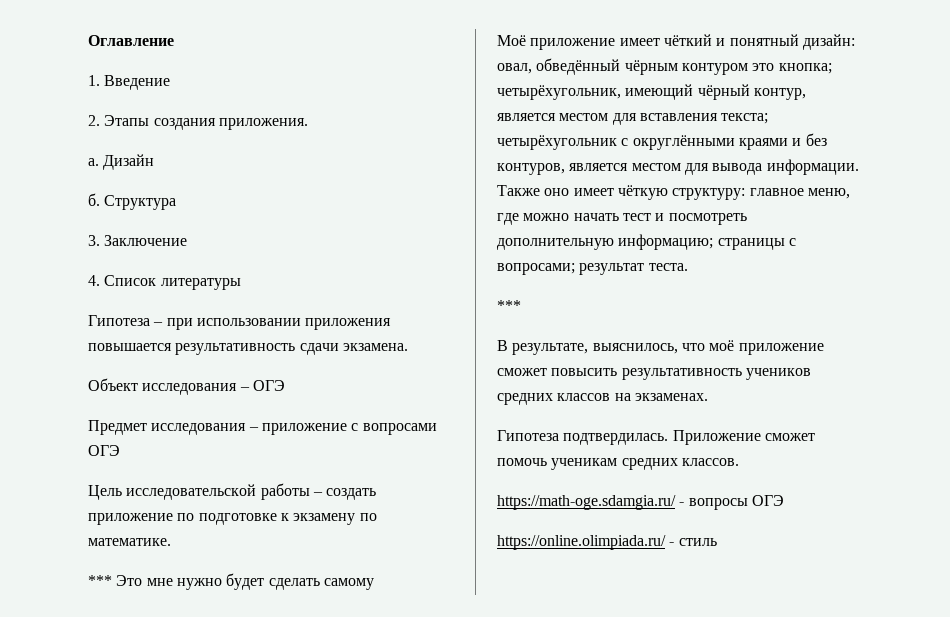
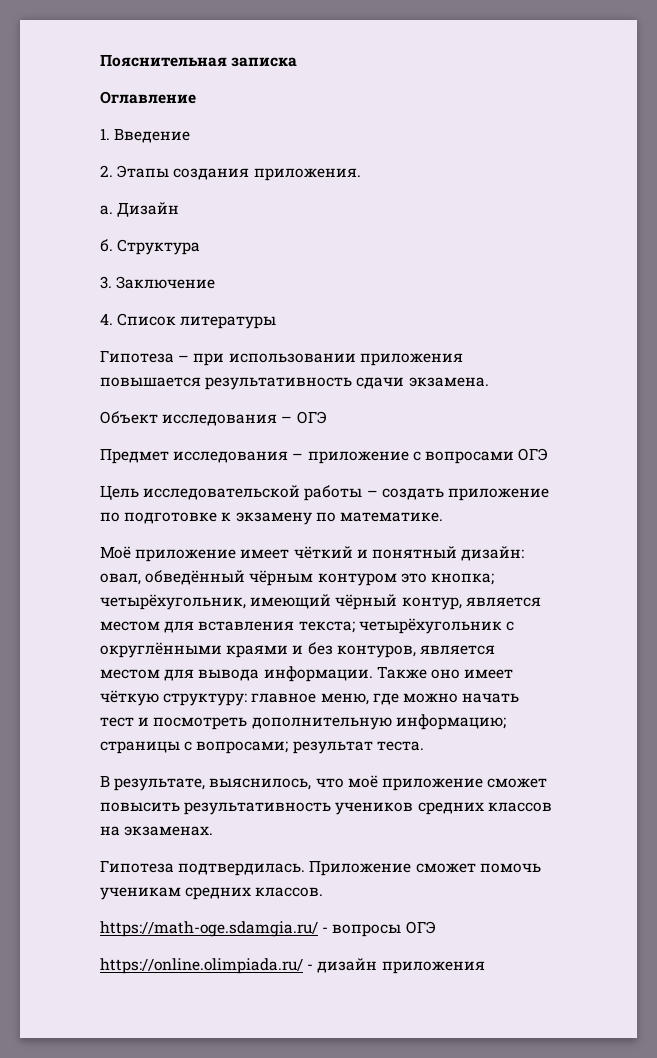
+ Пояснительная записка
- *** Это мне нужно будет сделать самому
  Также оно имеет чёткую структуру: главное меню, где можно начать тест и посмотреть дополнительную информацию; страницы с вопросами; результат теста.
- ***
- https://online.olimpiada.ru/ - стиль
+ https://online.olimpiada.ru/ - дизайн приложения

